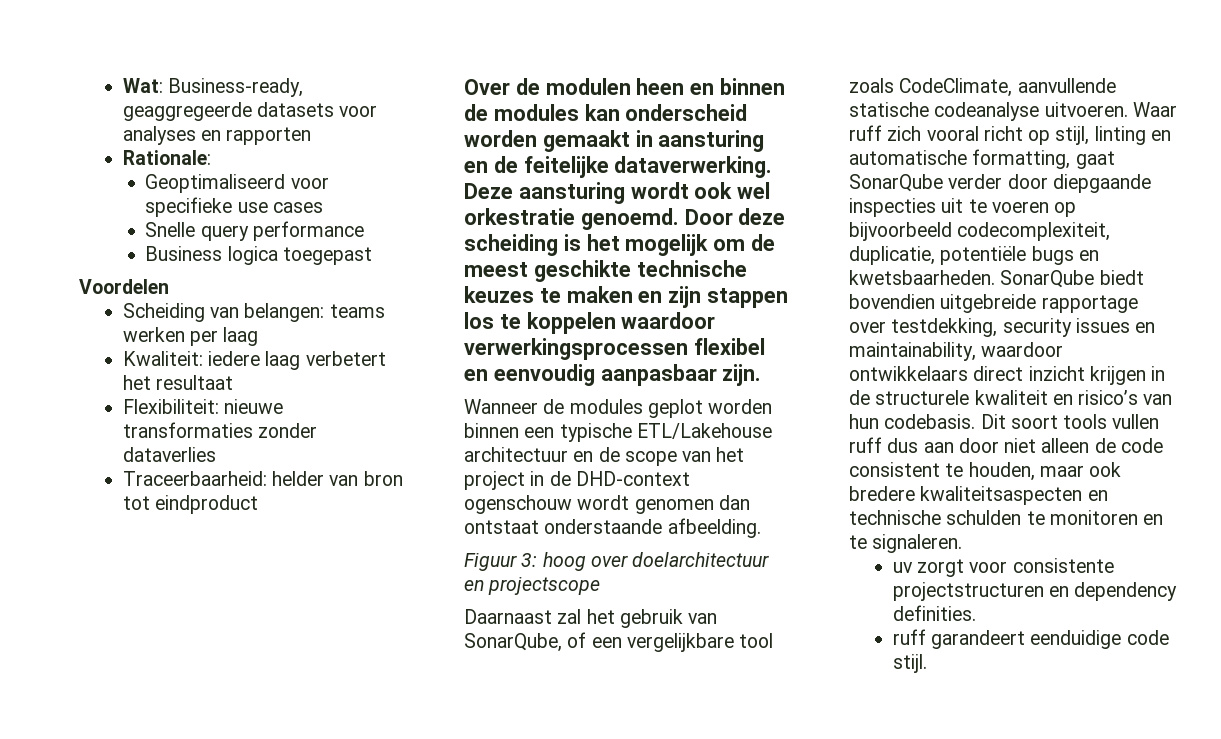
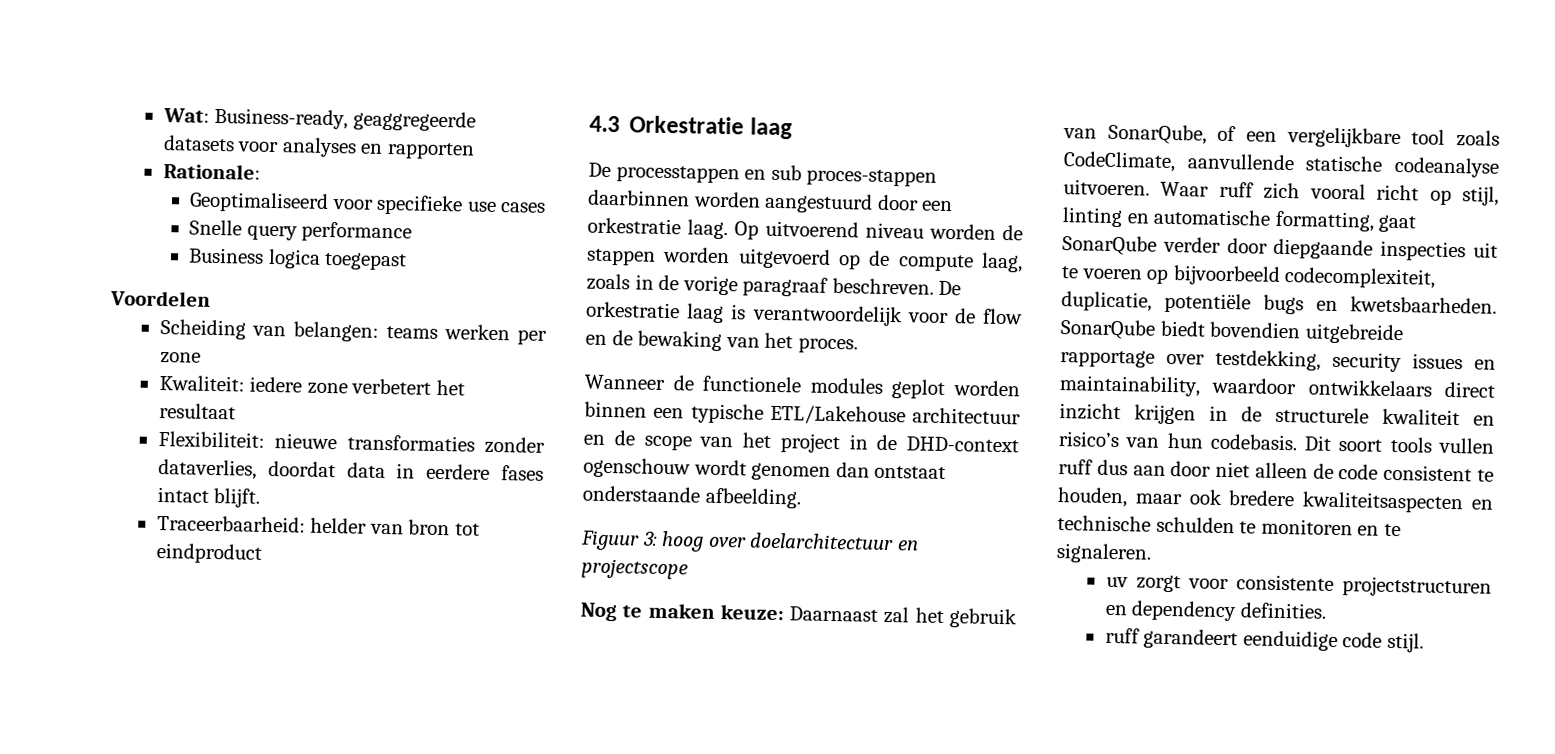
- Scheiding van belangen: teams werken per laag
+ Scheiding van belangen: teams werken per zone
- Kwaliteit: iedere laag verbetert het resultaat
+ Kwaliteit: iedere zone verbetert het resultaat
- Flexibiliteit: nieuwe transformaties zonder dataverlies
+ Flexibiliteit: nieuwe transformaties zonder dataverlies, doordat data in eerdere fases intact blijft.
- Over de modulen heen en binnen de modules kan onderscheid worden gemaakt in aansturing en de feitelijke dataverwerking. Deze aansturing wordt ook wel orkestratie genoemd. Door deze scheiding is het mogelijk om de meest geschikte technische keuzes te maken en zijn stappen los te koppelen waardoor verwerkingsprocessen flexibel en eenvoudig aanpasbaar zijn.
+ 4.3 Orkestratie laag
+ De processtappen en sub proces-stappen daarbinnen worden aangestuurd door een orkestratie laag. Op uitvoerend niveau worden de stappen worden uitgevoerd op de compute laag, zoals in de vorige paragraaf beschreven. De orkestratie laag is verantwoordelijk voor de flow en de bewaking van het proces.
- Wanneer de modules geplot worden binnen een typische ETL/Lakehouse architectuur en de scope van het project in de DHD-context ogenschouw wordt genomen dan ontstaat onderstaande afbeelding.
+ Wanneer de functionele modules geplot worden binnen een typische ETL/Lakehouse architectuur en de scope van het project in de DHD-context ogenschouw wordt genomen dan ontstaat onderstaande afbeelding.
- Daarnaast zal het gebruik van SonarQube, of een vergelijkbare tool zoals CodeClimate, aanvullende statische codeanalyse uitvoeren.
+ Nog te maken keuze: Daarnaast zal het gebruik van SonarQube, of een vergelijkbare tool zoals CodeClimate, aanvullende statische codeanalyse uitvoeren.

